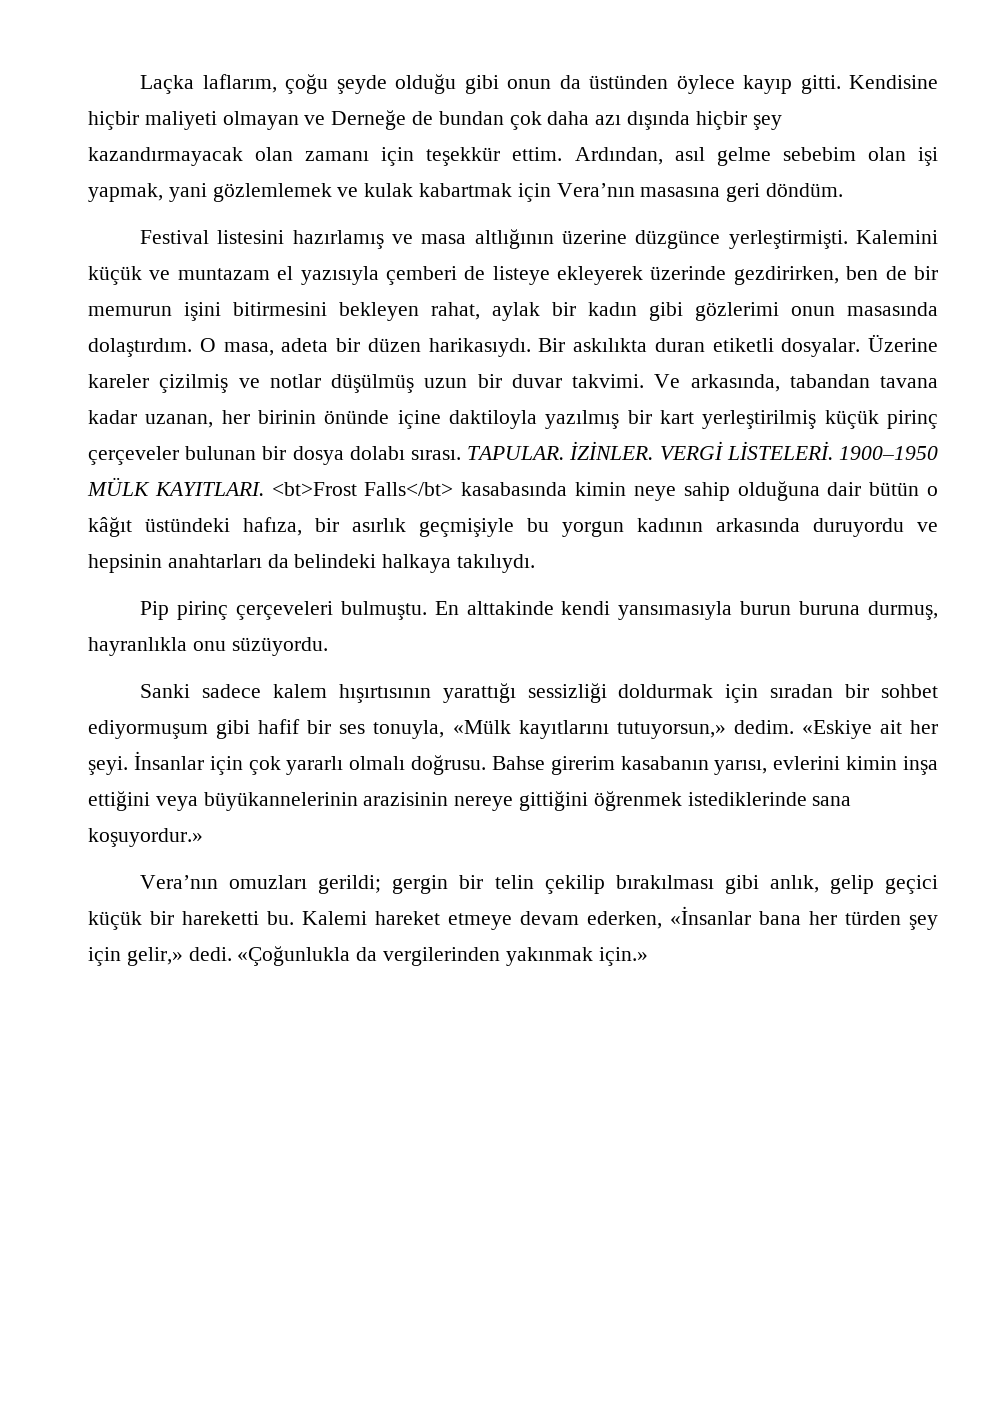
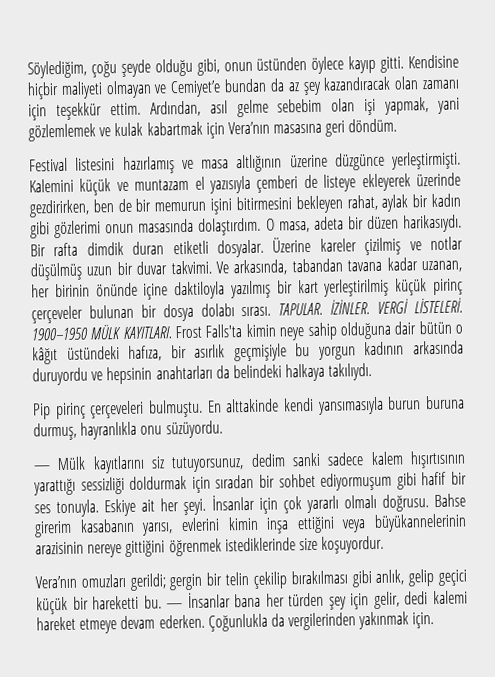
- Laçka laflarım, çoğu şeyde olduğu gibi onun da üstünden öylece kayıp gitti.
+ Söylediğim, çoğu şeyde olduğu gibi, onun üstünden öylece kayıp gitti.
- Kendisine hiçbir maliyeti olmayan ve Derneğe de bundan çok daha azı dışında hiçbir şey kazandırmayacak olan zamanı için teşekkür ettim.
+ Kendisine hiçbir maliyeti olmayan ve Cemiyet’e bundan da az şey kazandıracak olan zamanı için teşekkür ettim.
- Bir askılıkta duran etiketli dosyalar.
+ Bir rafta dimdik duran etiketli dosyalar.
- <bt>Frost Falls</bt> kasabasında kimin neye sahip olduğuna dair bütün o kâğıt üstündeki hafıza, bir asırlık geçmişiyle bu yorgun kadının arkasında duruyordu ve hepsinin anahtarları da belindeki halkaya takılıydı.
+ Frost Falls'ta kimin neye sahip olduğuna dair bütün o kâğıt üstündeki hafıza, bir asırlık geçmişiyle bu yorgun kadının arkasında duruyordu ve hepsinin anahtarları da belindeki halkaya takılıydı.
- Sanki sadece kalem hışırtısının yarattığı sessizliği doldurmak için sıradan bir sohbet ediyormuşum gibi hafif bir ses tonuyla, «Mülk kayıtlarını tutuyorsun,» dedim. «Eskiye ait her şeyi.
+ — Mülk kayıtlarını siz tutuyorsunuz, dedim sanki sadece kalem hışırtısının yarattığı sessizliği doldurmak için sıradan bir sohbet ediyormuşum gibi hafif bir ses tonuyla. Eskiye ait her şeyi.
- Bahse girerim kasabanın yarısı, evlerini kimin inşa ettiğini veya büyükannelerinin arazisinin nereye gittiğini öğrenmek istediklerinde sana koşuyordur.»
+ Bahse girerim kasabanın yarısı, evlerini kimin inşa ettiğini veya büyükannelerinin arazisinin nereye gittiğini öğrenmek istediklerinde size koşuyordur.
- Kalemi hareket etmeye devam ederken, «İnsanlar bana her türden şey için gelir,» dedi. «Çoğunlukla da vergilerinden yakınmak için.»
+ — İnsanlar bana her türden şey için gelir, dedi kalemi hareket etmeye devam ederken. Çoğunlukla da vergilerinden yakınmak için.

